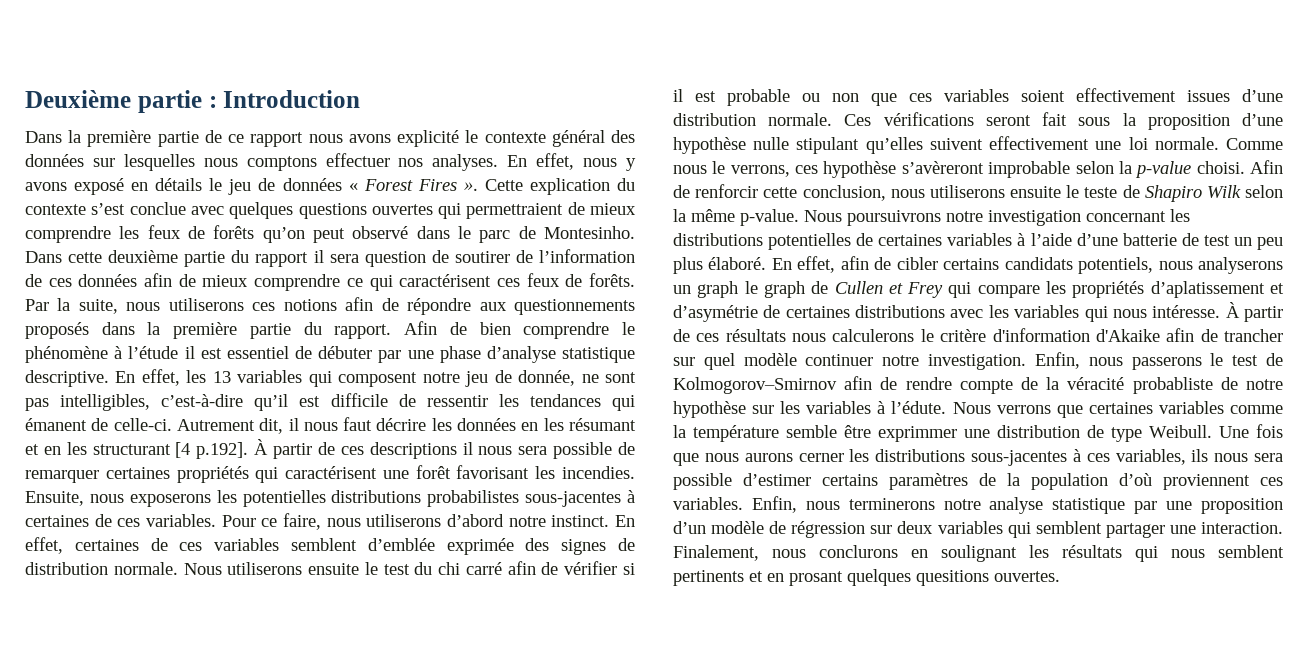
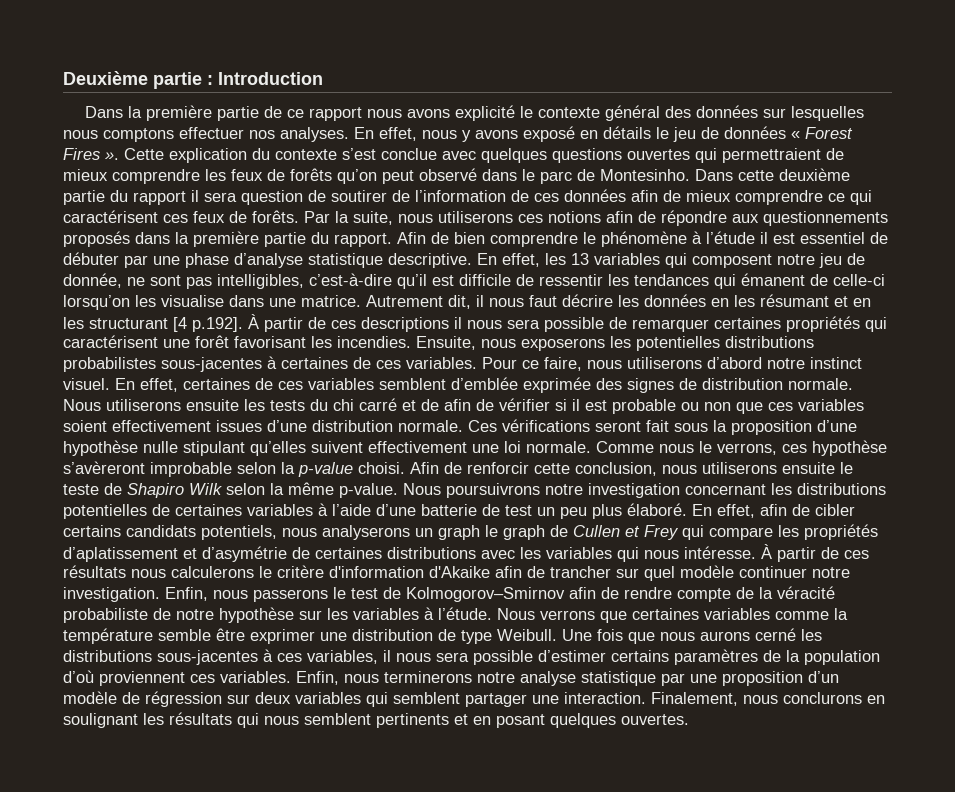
- En effet, les 13 variables qui composent notre jeu de donnée, ne sont pas intelligibles, c’est-à-dire qu’il est difficile de ressentir les tendances qui émanent de celle-ci.
+ En effet, les 13 variables qui composent notre jeu de donnée, ne sont pas intelligibles, c’est-à-dire qu’il est difficile de ressentir les tendances qui émanent de celle-ci lorsqu’on les visualise dans une matrice.
- Pour ce faire, nous utiliserons d’abord notre instinct.
+ Pour ce faire, nous utiliserons d’abord notre instinct visuel.
- Nous utiliserons ensuite le test du chi carré afin de vérifier si il est probable ou non que ces variables soient effectivement issues d’une distribution normale.
+ Nous utiliserons ensuite les tests du chi carré et de afin de vérifier si il est probable ou non que ces variables soient effectivement issues d’une distribution normale.
- Enfin, nous passerons le test de Kolmogorov–Smirnov afin de rendre compte de la véracité probabliste de notre hypothèse sur les variables à l’édute.
+ Enfin, nous passerons le test de Kolmogorov–Smirnov afin de rendre compte de la véracité probabiliste de notre hypothèse sur les variables à l’étude.
- Nous verrons que certaines variables comme la température semble être exprimmer une distribution de type Weibull.
+ Nous verrons que certaines variables comme la température semble être exprimer une distribution de type Weibull.
- Une fois que nous aurons cerner les distributions sous-jacentes à ces variables, ils nous sera possible d’estimer certains paramètres de la population d’où proviennent ces variables.
+ Une fois que nous aurons cerné les distributions sous-jacentes à ces variables, il nous sera possible d’estimer certains paramètres de la population d’où proviennent ces variables.
- Finalement, nous conclurons en soulignant les résultats qui nous semblent pertinents et en prosant quelques quesitions ouvertes.
+ Finalement, nous conclurons en soulignant les résultats qui nous semblent pertinents et en posant quelques ouvertes.

